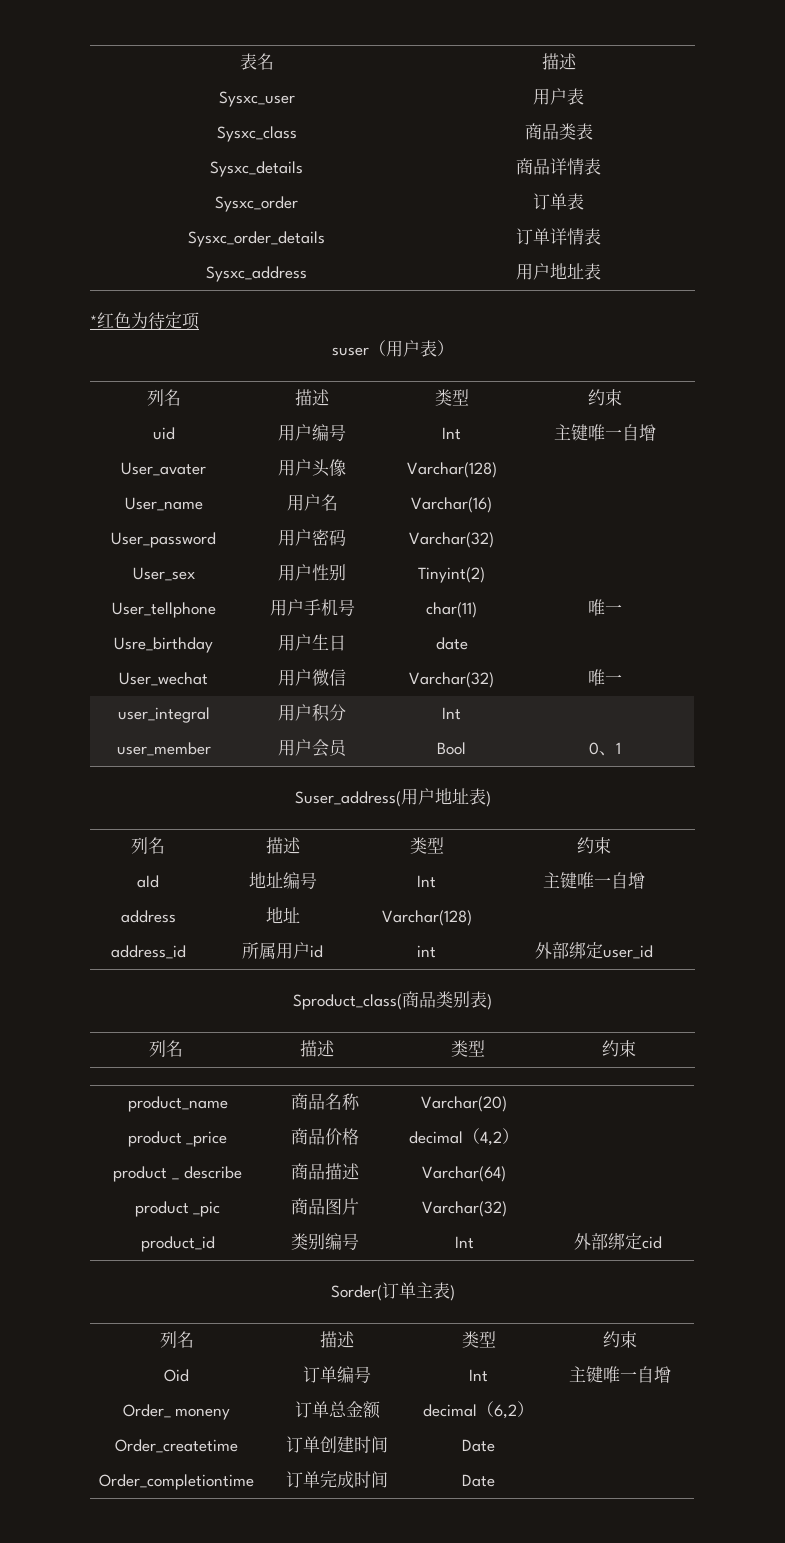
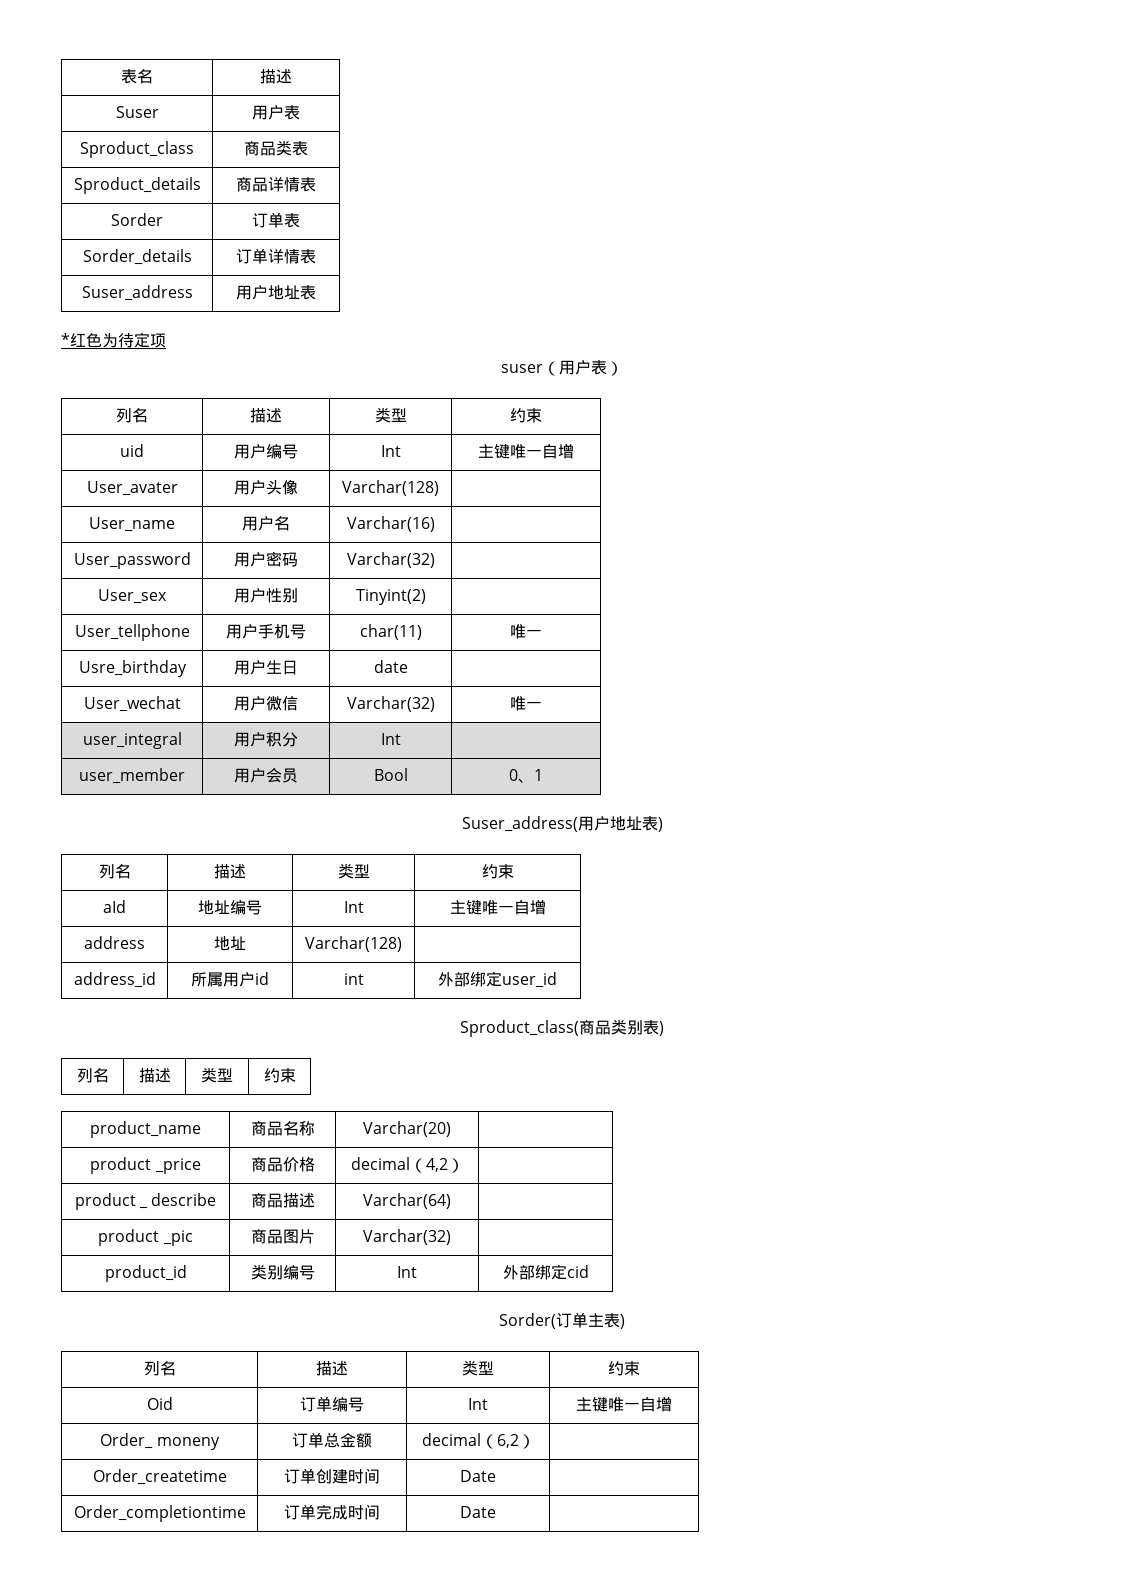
- Sysxc_user | 用户表
+ Suser | 用户表
- Sysxc_class | 商品类表
+ Sproduct_class | 商品类表
- Sysxc_details | 商品详情表
+ Sproduct_details | 商品详情表
- Sysxc_order | 订单表
+ Sorder | 订单表
- Sysxc_order_details | 订单详情表
+ Sorder_details | 订单详情表
- Sysxc_address | 用户地址表
+ Suser_address | 用户地址表

